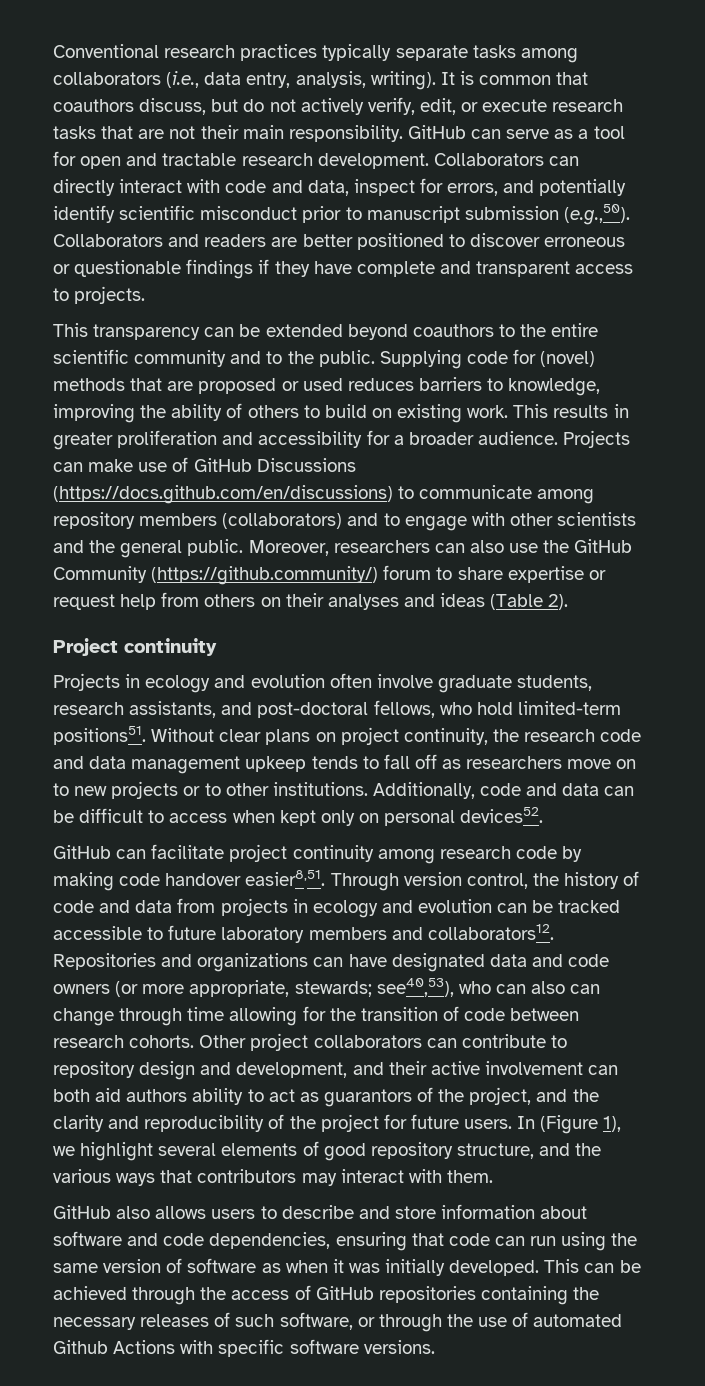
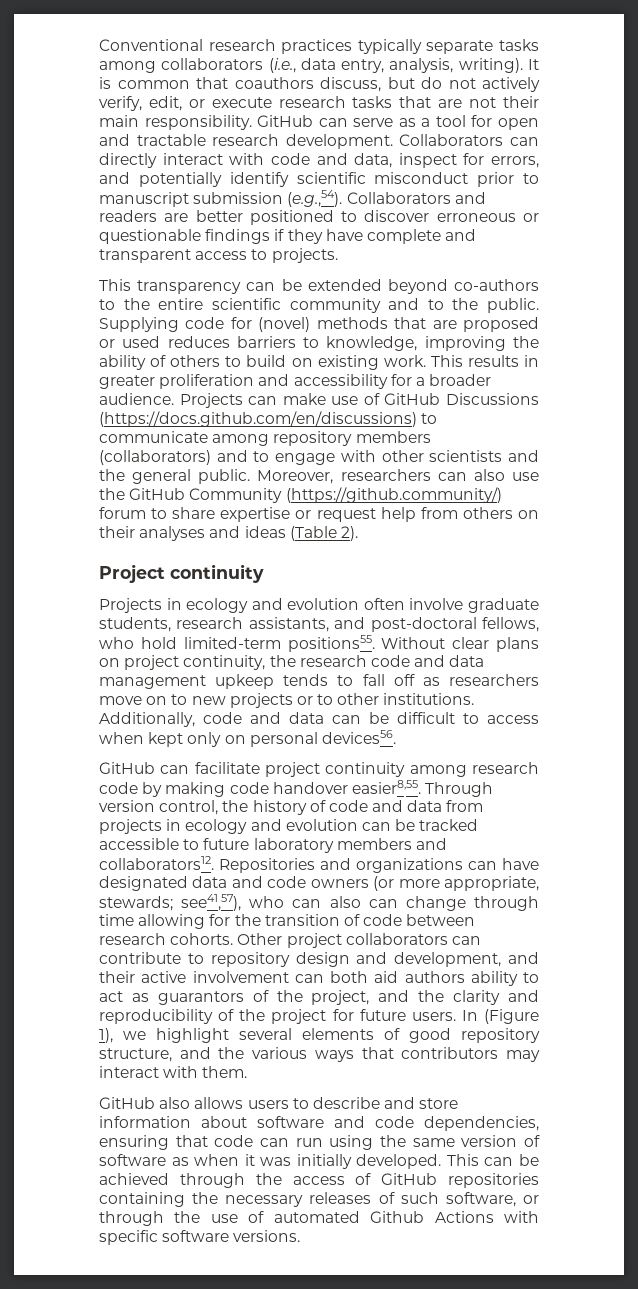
- Collaborators can directly interact with code and data, inspect for errors, and potentially identify scientific misconduct prior to manuscript submission (e.g.,50). Collaborators and readers are better positioned to discover erroneous or questionable findings if they have complete and transparent access to projects.
+ Collaborators can directly interact with code and data, inspect for errors, and potentially identify scientific misconduct prior to manuscript submission (e.g.,54). Collaborators and readers are better positioned to discover erroneous or questionable findings if they have complete and transparent access to projects.
- This transparency can be extended beyond coauthors to the entire scientific community and to the public.
+ This transparency can be extended beyond co-authors to the entire scientific community and to the public.
- Projects in ecology and evolution often involve graduate students, research assistants, and post-doctoral fellows, who hold limited-term positions51.
+ Projects in ecology and evolution often involve graduate students, research assistants, and post-doctoral fellows, who hold limited-term positions55.
- Additionally, code and data can be difficult to access when kept only on personal devices52.
+ Additionally, code and data can be difficult to access when kept only on personal devices56.
- GitHub can facilitate project continuity among research code by making code handover easier8,51.
+ GitHub can facilitate project continuity among research code by making code handover easier8,55.
- Repositories and organizations can have designated data and code owners (or more appropriate, stewards; see40,53), who can also can change through time allowing for the transition of code between research cohorts.
+ Repositories and organizations can have designated data and code owners (or more appropriate, stewards; see41,57), who can also can change through time allowing for the transition of code between research cohorts.

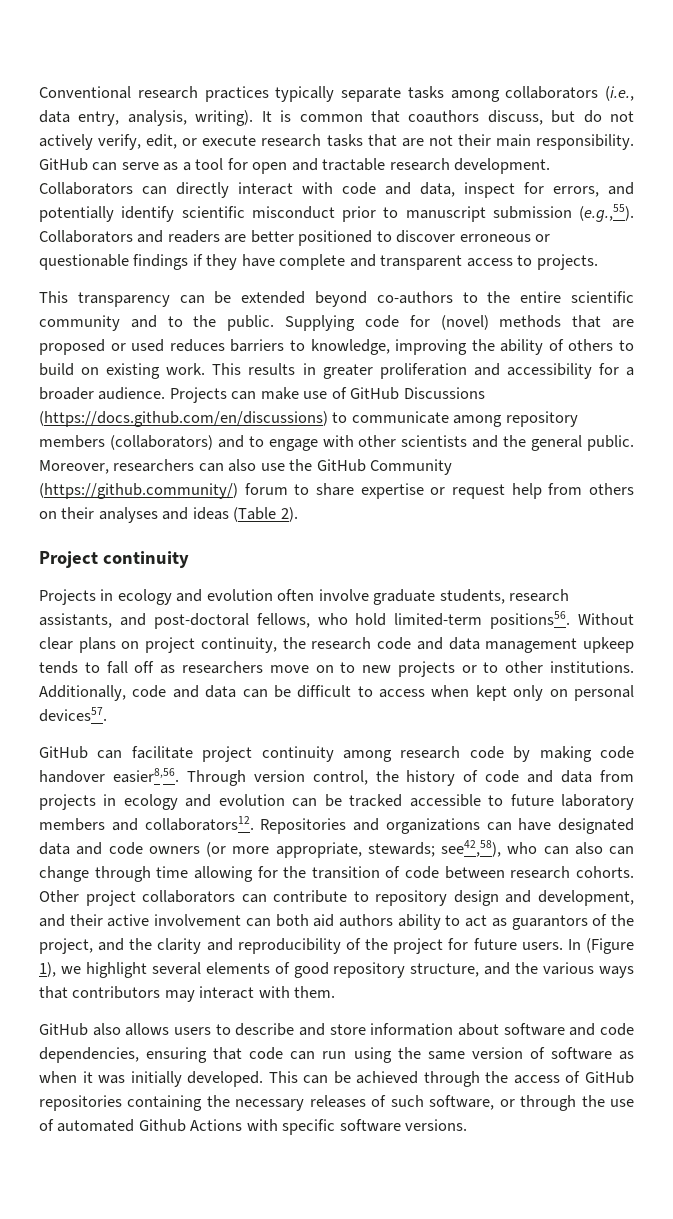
- Collaborators can directly interact with code and data, inspect for errors, and potentially identify scientific misconduct prior to manuscript submission (e.g.,54). Collaborators and readers are better positioned to discover erroneous or questionable findings if they have complete and transparent access to projects.
+ Collaborators can directly interact with code and data, inspect for errors, and potentially identify scientific misconduct prior to manuscript submission (e.g.,55). Collaborators and readers are better positioned to discover erroneous or questionable findings if they have complete and transparent access to projects.
- Projects in ecology and evolution often involve graduate students, research assistants, and post-doctoral fellows, who hold limited-term positions55.
+ Projects in ecology and evolution often involve graduate students, research assistants, and post-doctoral fellows, who hold limited-term positions56.
- Additionally, code and data can be difficult to access when kept only on personal devices56.
+ Additionally, code and data can be difficult to access when kept only on personal devices57.
- GitHub can facilitate project continuity among research code by making code handover easier8,55.
+ GitHub can facilitate project continuity among research code by making code handover easier8,56.
- Repositories and organizations can have designated data and code owners (or more appropriate, stewards; see41,57), who can also can change through time allowing for the transition of code between research cohorts.
+ Repositories and organizations can have designated data and code owners (or more appropriate, stewards; see42,58), who can also can change through time allowing for the transition of code between research cohorts.

